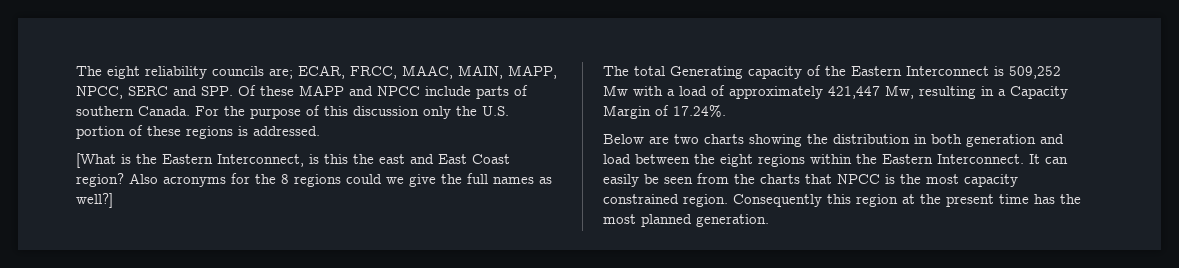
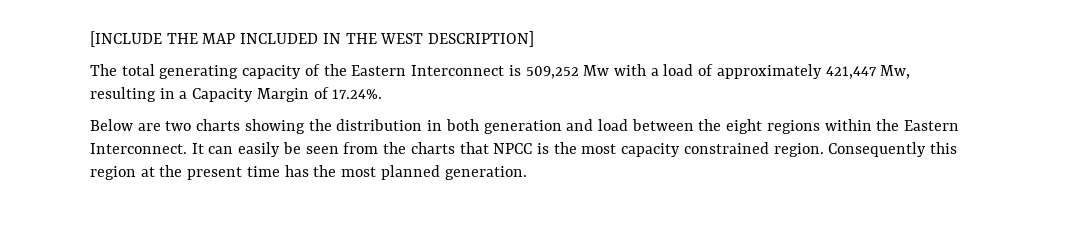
- The eight reliability councils are; ECAR, FRCC, MAAC, MAIN, MAPP, NPCC, SERC and SPP. Of these MAPP and NPCC include parts of southern Canada. For the purpose of this discussion only the U.S. portion of these regions is addressed.
- [What is the Eastern Interconnect, is this the east and East Coast region? Also acronyms for the 8 regions could we give the full names as well?]
+ [INCLUDE THE MAP INCLUDED IN THE WEST DESCRIPTION]
- The total Generating capacity of the Eastern Interconnect is 509,252 Mw with a load of approximately 421,447 Mw, resulting in a Capacity Margin of 17.24%.
+ The total generating capacity of the Eastern Interconnect is 509,252 Mw with a load of approximately 421,447 Mw, resulting in a Capacity Margin of 17.24%.

